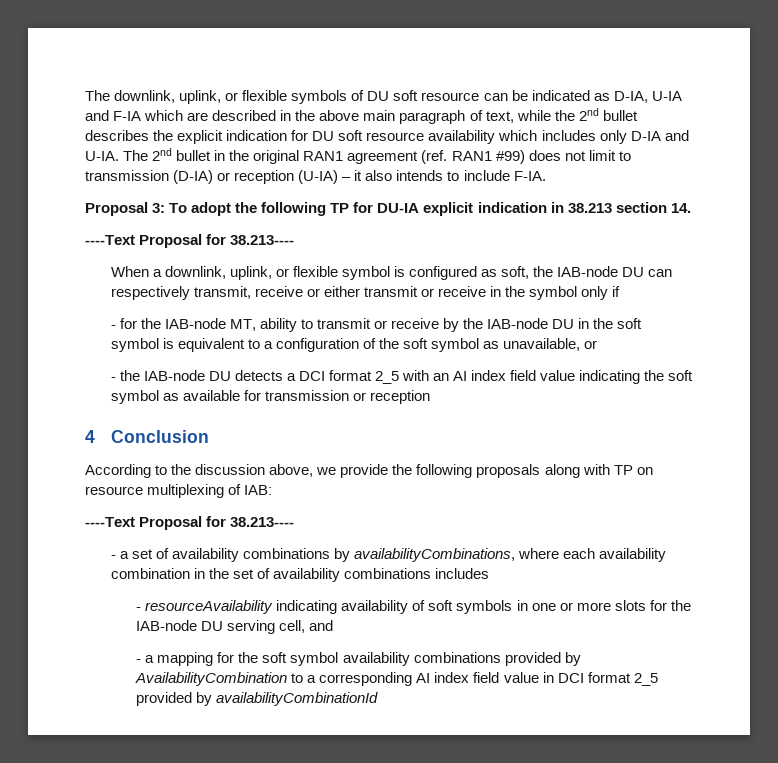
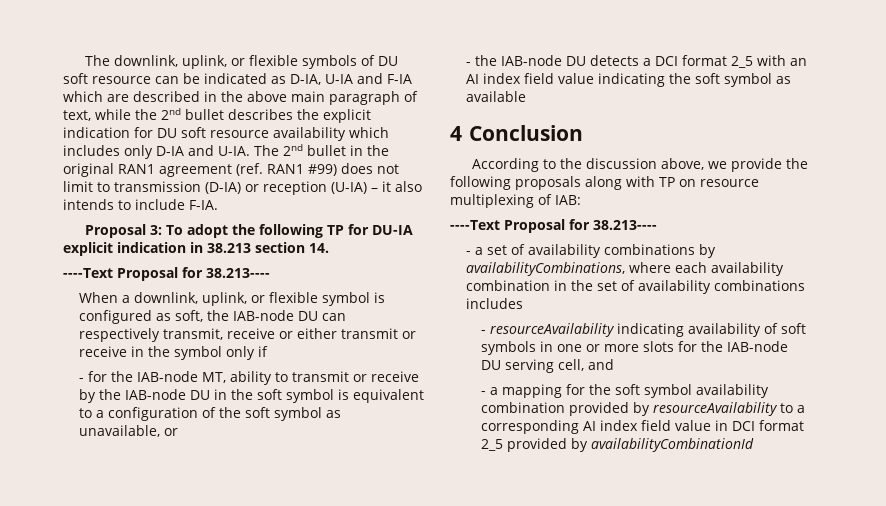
- - the IAB-node DU detects a DCI format 2_5 with an AI index field value indicating the soft symbol as available for transmission or reception
+ - the IAB-node DU detects a DCI format 2_5 with an AI index field value indicating the soft symbol as available
- - a mapping for the soft symbol availability combinations provided by AvailabilityCombination to a corresponding AI index field value in DCI format 2_5 provided by availabilityCombinationId
+ - a mapping for the soft symbol availability combination provided by resourceAvailability to a corresponding AI index field value in DCI format 2_5 provided by availabilityCombinationId

